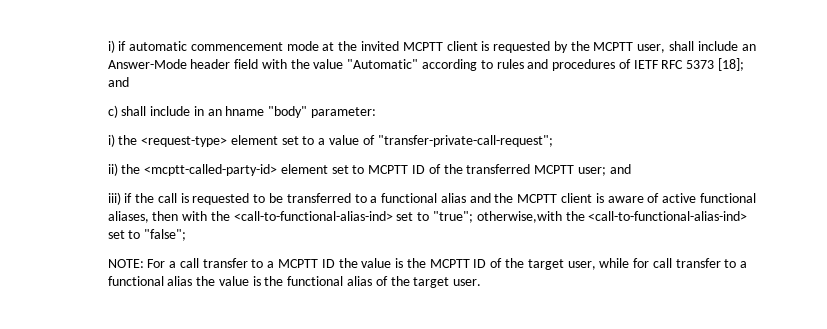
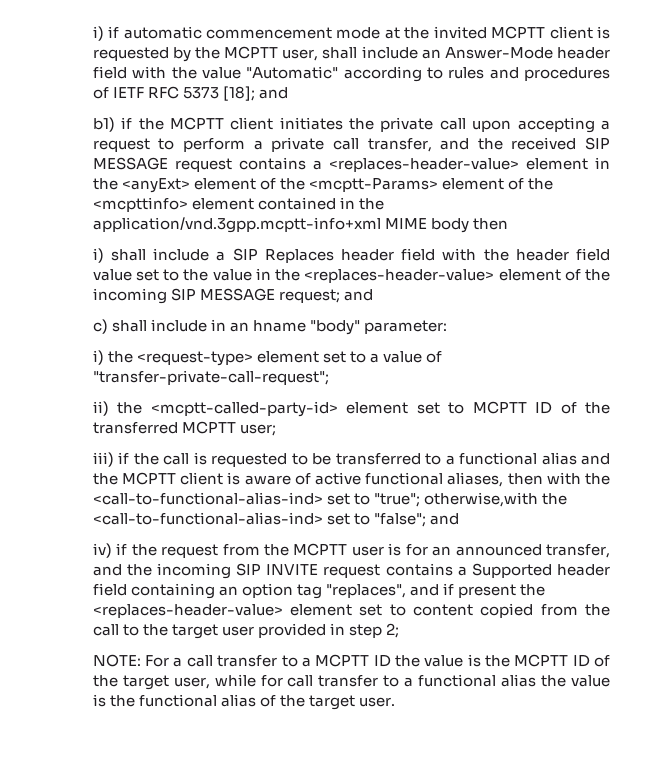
+ b1) if the MCPTT client initiates the private call upon accepting a request to perform a private call transfer, and the received SIP MESSAGE request contains a <replaces-header-value> element in the <anyExt> element of the <mcptt-Params> element of the <mcpttinfo> element contained in the application/vnd.3gpp.mcptt-info+xml MIME body then
+ i) shall include a SIP Replaces header field with the header field value set to the value in the <replaces-header-value> element of the incoming SIP MESSAGE request; and
- ii) the <mcptt-called-party-id> element set to MCPTT ID of the transferred MCPTT user; and
+ ii) the <mcptt-called-party-id> element set to MCPTT ID of the transferred MCPTT user;
- iii) if the call is requested to be transferred to a functional alias and the MCPTT client is aware of active functional aliases, then with the <call-to-functional-alias-ind> set to "true"; otherwise,with the <call-to-functional-alias-ind> set to "false";
+ iii) if the call is requested to be transferred to a functional alias and the MCPTT client is aware of active functional aliases, then with the <call-to-functional-alias-ind> set to "true"; otherwise,with the <call-to-functional-alias-ind> set to "false"; and
+ iv) if the request from the MCPTT user is for an announced transfer, and the incoming SIP INVITE request contains a Supported header field containing an option tag "replaces", and if present the <replaces-header-value> element set to content copied from the call to the target user provided in step 2;

